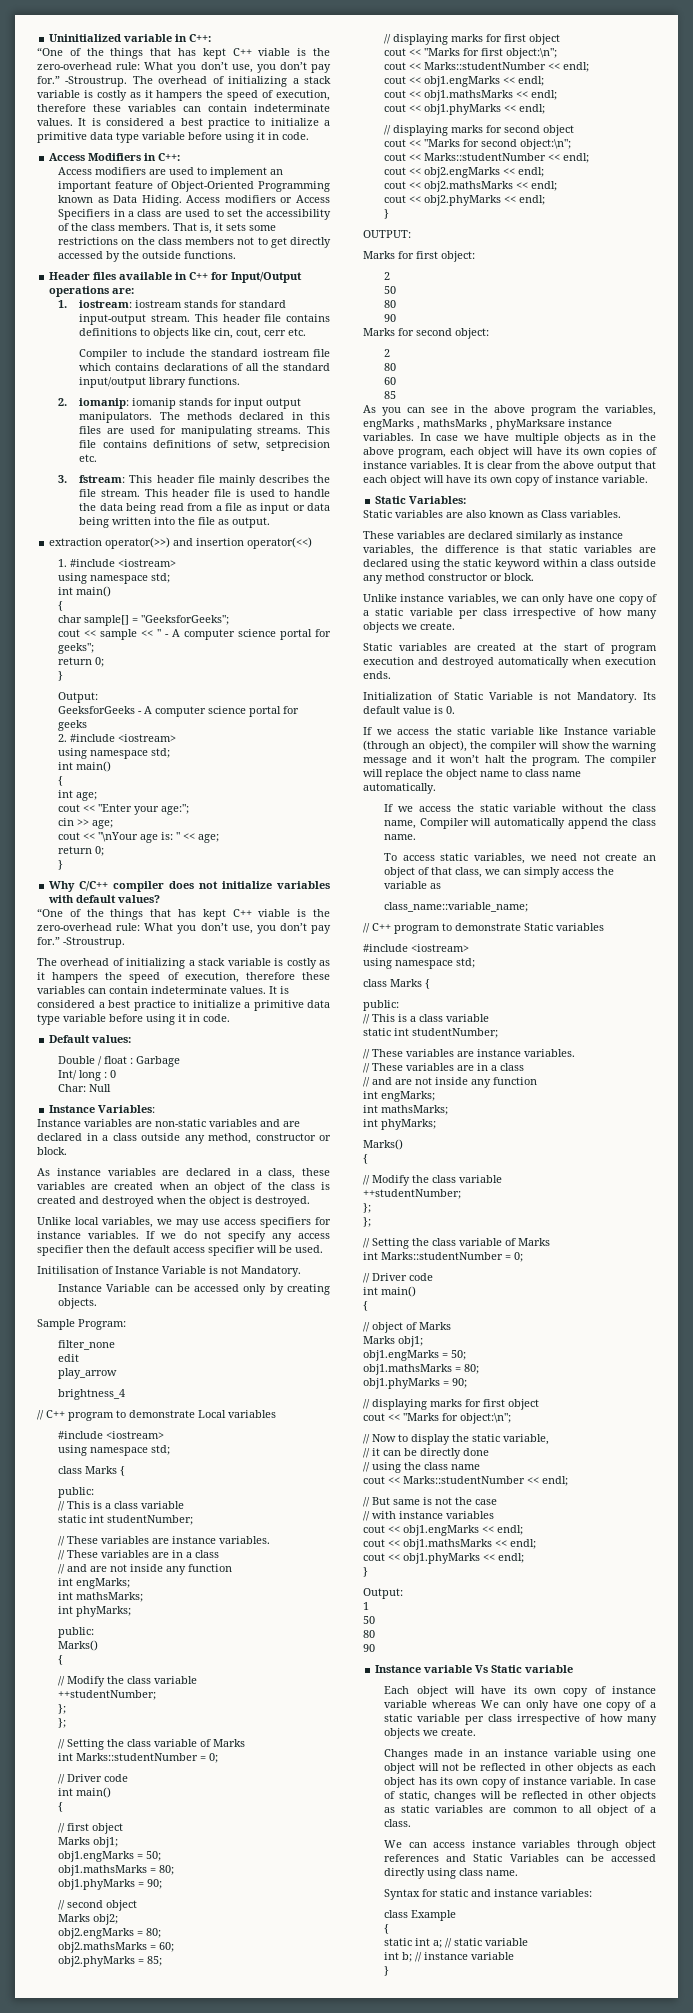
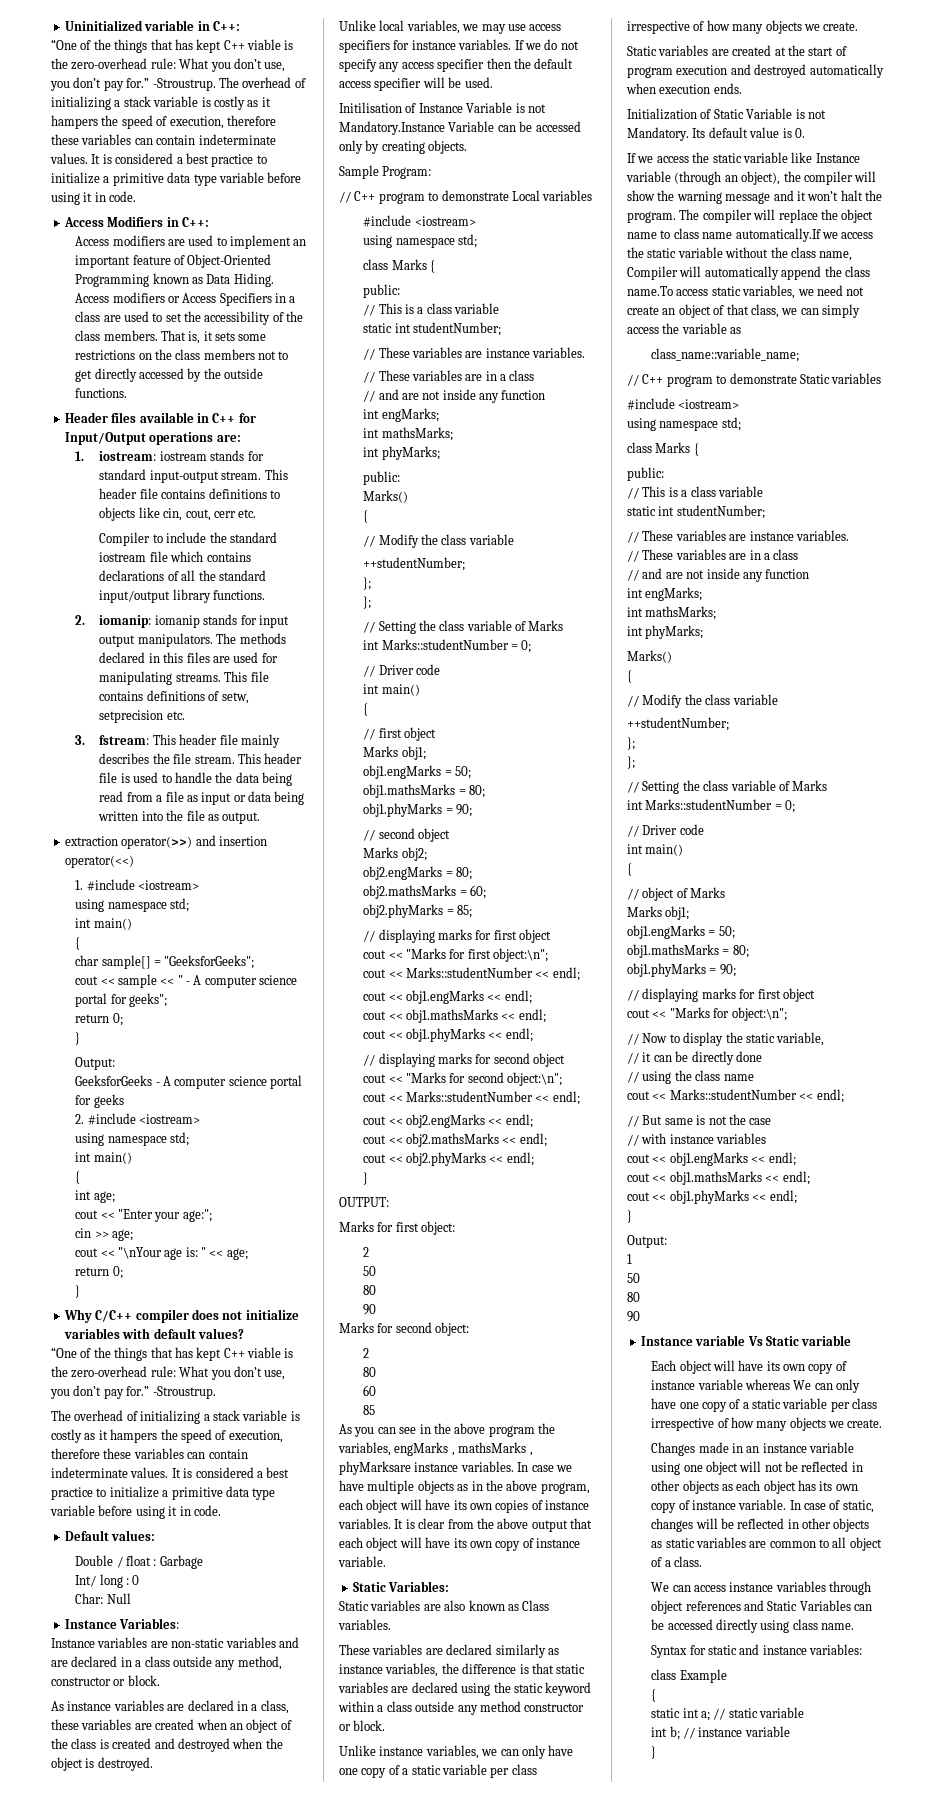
- Initilisation of Instance Variable is not Mandatory.
- Instance Variable can be accessed only by creating objects.
+ Initilisation of Instance Variable is not Mandatory.Instance Variable can be accessed only by creating objects.
- filter_none
- edit
- play_arrow
- brightness_4
- The compiler will replace the object name to class name automatically.
- If we access the static variable without the class name, Compiler will automatically append the class name.
- To access static variables, we need not create an object of that class, we can simply access the variable as
+ The compiler will replace the object name to class name automatically.If we access the static variable without the class name, Compiler will automatically append the class name.To access static variables, we need not create an object of that class, we can simply access the variable as

